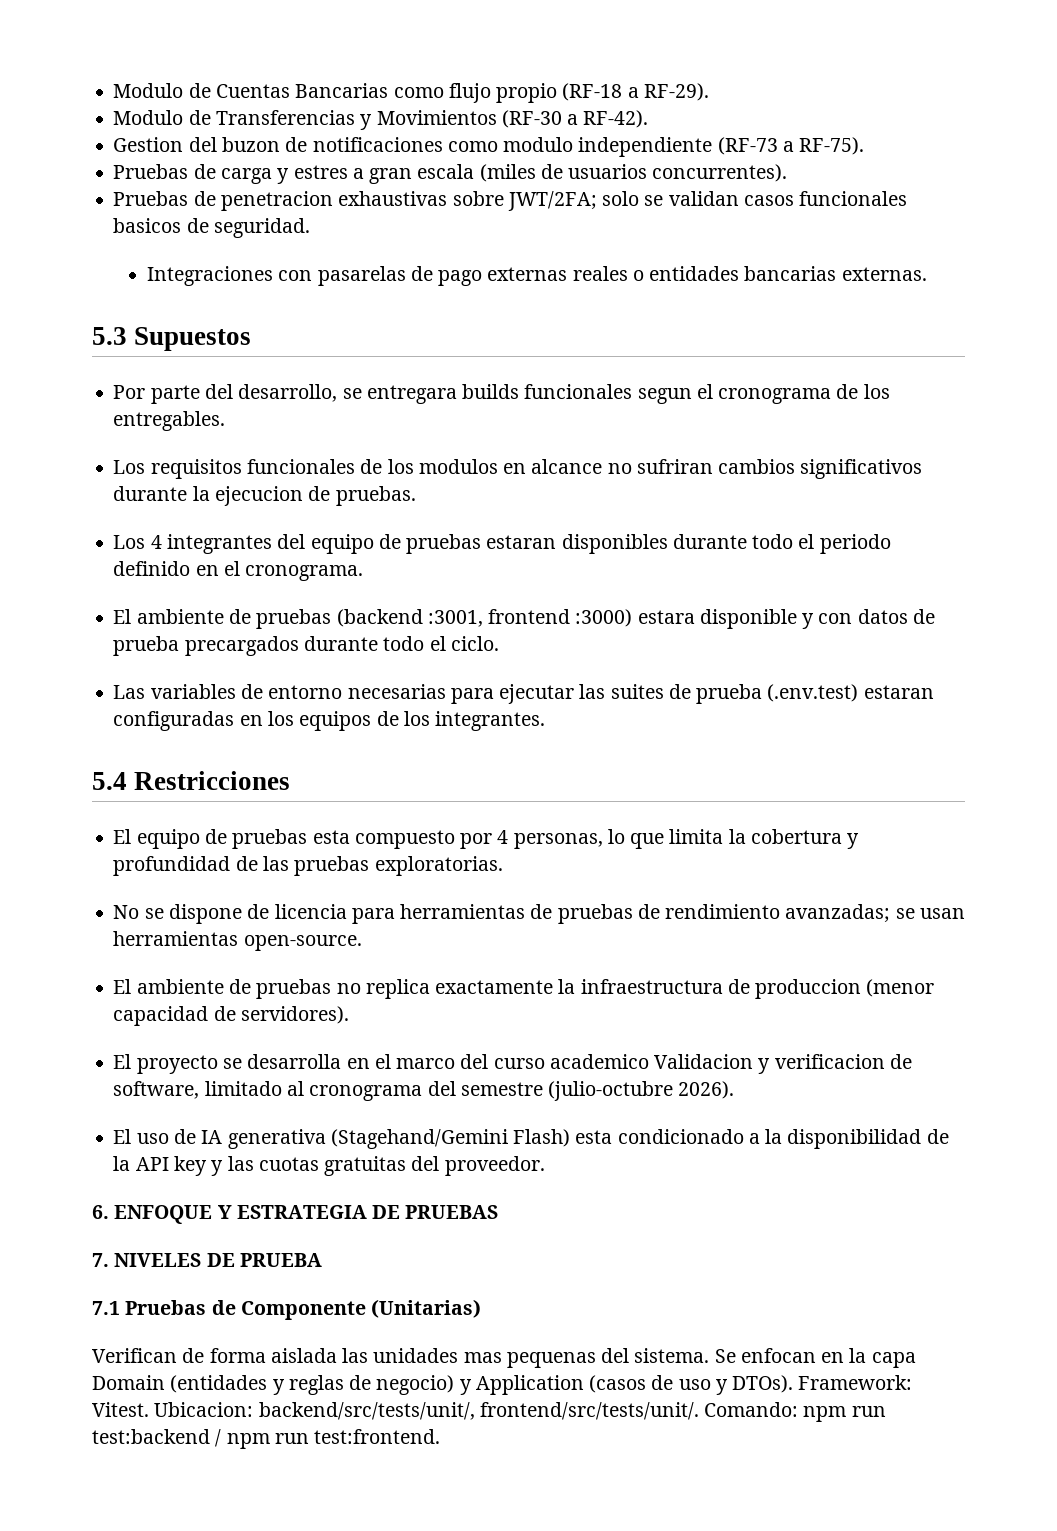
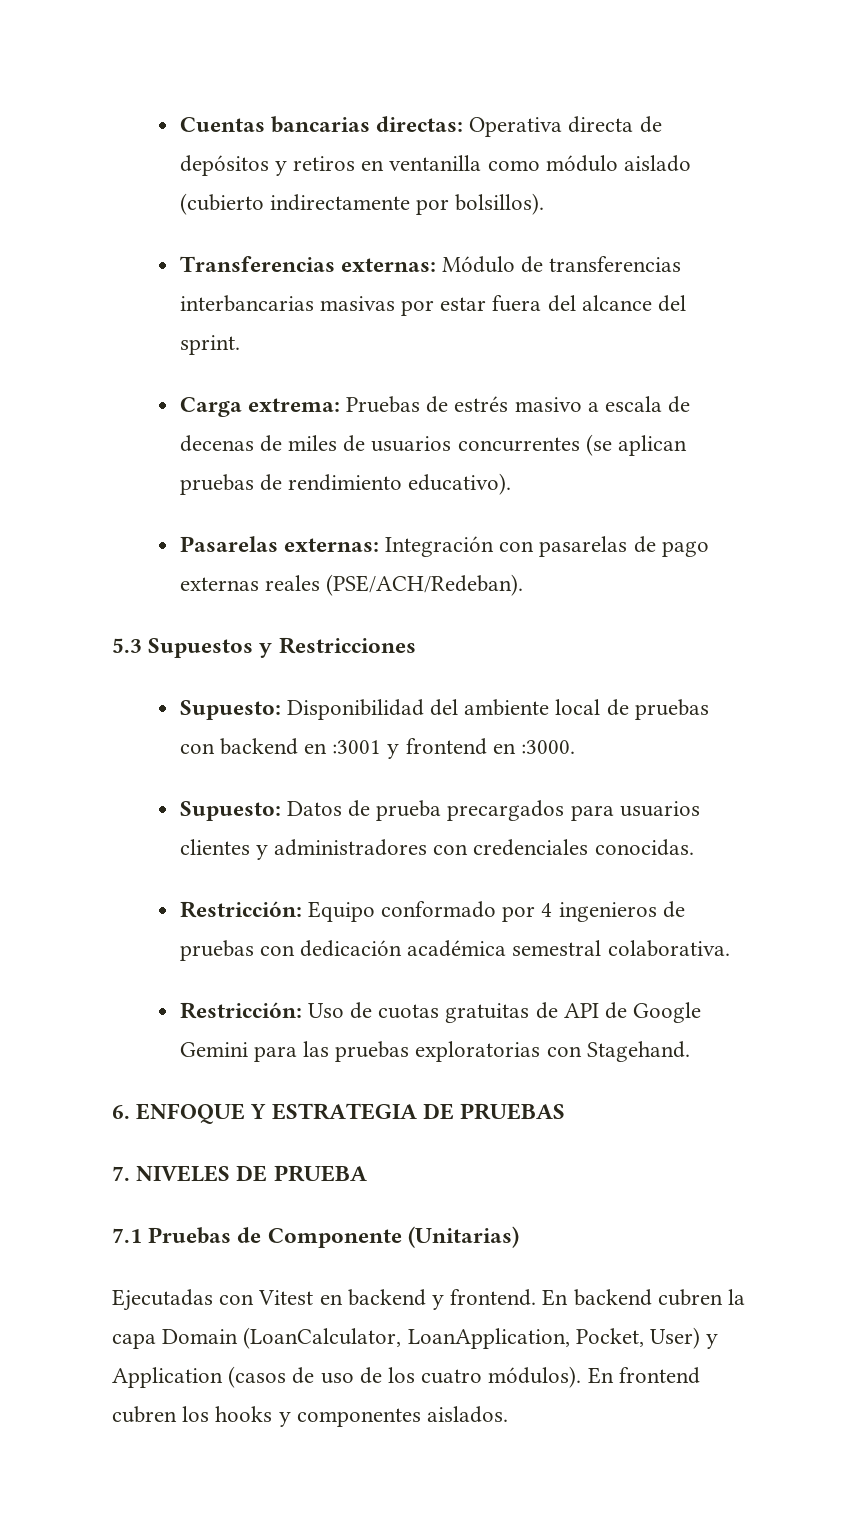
- Modulo de Cuentas Bancarias como flujo propio (RF-18 a RF-29).
- Modulo de Transferencias y Movimientos (RF-30 a RF-42).
- Gestion del buzon de notificaciones como modulo independiente (RF-73 a RF-75).
- Pruebas de carga y estres a gran escala (miles de usuarios concurrentes).
- Pruebas de penetracion exhaustivas sobre JWT/2FA; solo se validan casos funcionales basicos de seguridad.
- Integraciones con pasarelas de pago externas reales o entidades bancarias externas.
- 5.3 Supuestos
- Por parte del desarrollo, se entregara builds funcionales segun el cronograma de los entregables.
- Los requisitos funcionales de los modulos en alcance no sufriran cambios significativos durante la ejecucion de pruebas.
- Los 4 integrantes del equipo de pruebas estaran disponibles durante todo el periodo definido en el cronograma.
- El ambiente de pruebas (backend :3001, frontend :3000) estara disponible y con datos de prueba precargados durante todo el ciclo.
- Las variables de entorno necesarias para ejecutar las suites de prueba (.env.test) estaran configuradas en los equipos de los integrantes.
- 5.4 Restricciones
- El equipo de pruebas esta compuesto por 4 personas, lo que limita la cobertura y profundidad de las pruebas exploratorias.
- No se dispone de licencia para herramientas de pruebas de rendimiento avanzadas; se usan herramientas open-source.
- El ambiente de pruebas no replica exactamente la infraestructura de produccion (menor capacidad de servidores).
- El proyecto se desarrolla en el marco del curso academico Validacion y verificacion de software, limitado al cronograma del semestre (julio-octubre 2026).
- El uso de IA generativa (Stagehand/Gemini Flash) esta condicionado a la disponibilidad de la API key y las cuotas gratuitas del proveedor.
+ Cuentas bancarias directas: Operativa directa de depósitos y retiros en ventanilla como módulo aislado (cubierto indirectamente por bolsillos).
+ Transferencias externas: Módulo de transferencias interbancarias masivas por estar fuera del alcance del sprint.
+ Carga extrema: Pruebas de estrés masivo a escala de decenas de miles de usuarios concurrentes (se aplican pruebas de rendimiento educativo).
+ Pasarelas externas: Integración con pasarelas de pago externas reales (PSE/ACH/Redeban).
+ 5.3 Supuestos y Restricciones
+ Supuesto: Disponibilidad del ambiente local de pruebas con backend en :3001 y frontend en :3000.
+ Supuesto: Datos de prueba precargados para usuarios clientes y administradores con credenciales conocidas.
+ Restricción: Equipo conformado por 4 ingenieros de pruebas con dedicación académica semestral colaborativa.
+ Restricción: Uso de cuotas gratuitas de API de Google Gemini para las pruebas exploratorias con Stagehand.
- Verifican de forma aislada las unidades mas pequenas del sistema. Se enfocan en la capa Domain (entidades y reglas de negocio) y Application (casos de uso y DTOs). Framework: Vitest. Ubicacion: backend/src/tests/unit/, frontend/src/tests/unit/. Comando: npm run test:backend / npm run test:frontend.
+ Ejecutadas con Vitest en backend y frontend. En backend cubren la capa Domain (LoanCalculator, LoanApplication, Pocket, User) y Application (casos de uso de los cuatro módulos). En frontend cubren los hooks y componentes aislados.

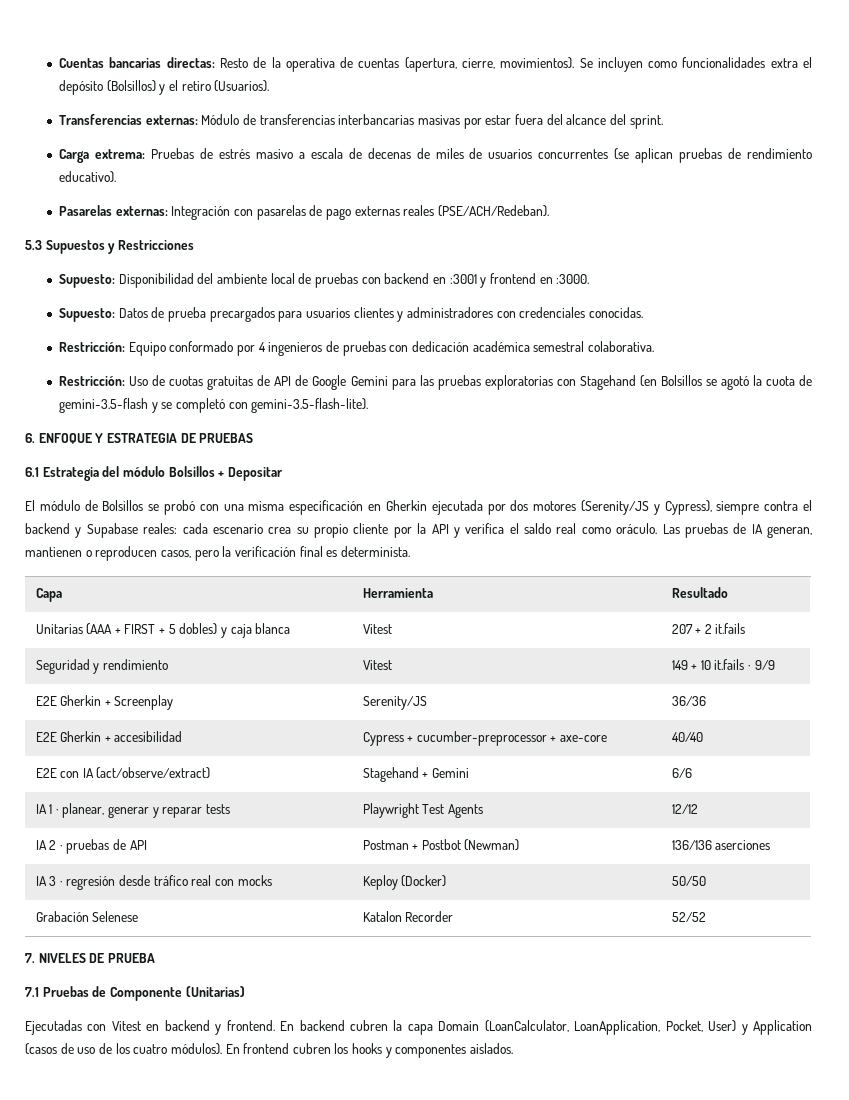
- Cuentas bancarias directas: Operativa directa de depósitos y retiros en ventanilla como módulo aislado (cubierto indirectamente por bolsillos).
+ Cuentas bancarias directas: Resto de la operativa de cuentas (apertura, cierre, movimientos). Se incluyen como funcionalidades extra el depósito (Bolsillos) y el retiro (Usuarios).
- Restricción: Uso de cuotas gratuitas de API de Google Gemini para las pruebas exploratorias con Stagehand.
+ Restricción: Uso de cuotas gratuitas de API de Google Gemini para las pruebas exploratorias con Stagehand (en Bolsillos se agotó la cuota de gemini-3.5-flash y se completó con gemini-3.5-flash-lite).
+ 6.1 Estrategia del módulo Bolsillos + Depositar
+ El módulo de Bolsillos se probó con una misma especificación en Gherkin ejecutada por dos motores (Serenity/JS y Cypress), siempre contra el backend y Supabase reales: cada escenario crea su propio cliente por la API y verifica el saldo real como oráculo. Las pruebas de IA generan, mantienen o reproducen casos, pero la verificación final es determinista.
+ Capa | Herramienta | Resultado
+ Unitarias (AAA + FIRST + 5 dobles) y caja blanca | Vitest | 207 + 2 it.fails
+ Seguridad y rendimiento | Vitest | 149 + 10 it.fails · 9/9
+ E2E Gherkin + Screenplay | Serenity/JS | 36/36
+ E2E Gherkin + accesibilidad | Cypress + cucumber-preprocessor + axe-core | 40/40
+ E2E con IA (act/observe/extract) | Stagehand + Gemini | 6/6
+ IA 1 · planear, generar y reparar tests | Playwright Test Agents | 12/12
+ IA 2 · pruebas de API | Postman + Postbot (Newman) | 136/136 aserciones
+ IA 3 · regresión desde tráfico real con mocks | Keploy (Docker) | 50/50
+ Grabación Selenese | Katalon Recorder | 52/52

